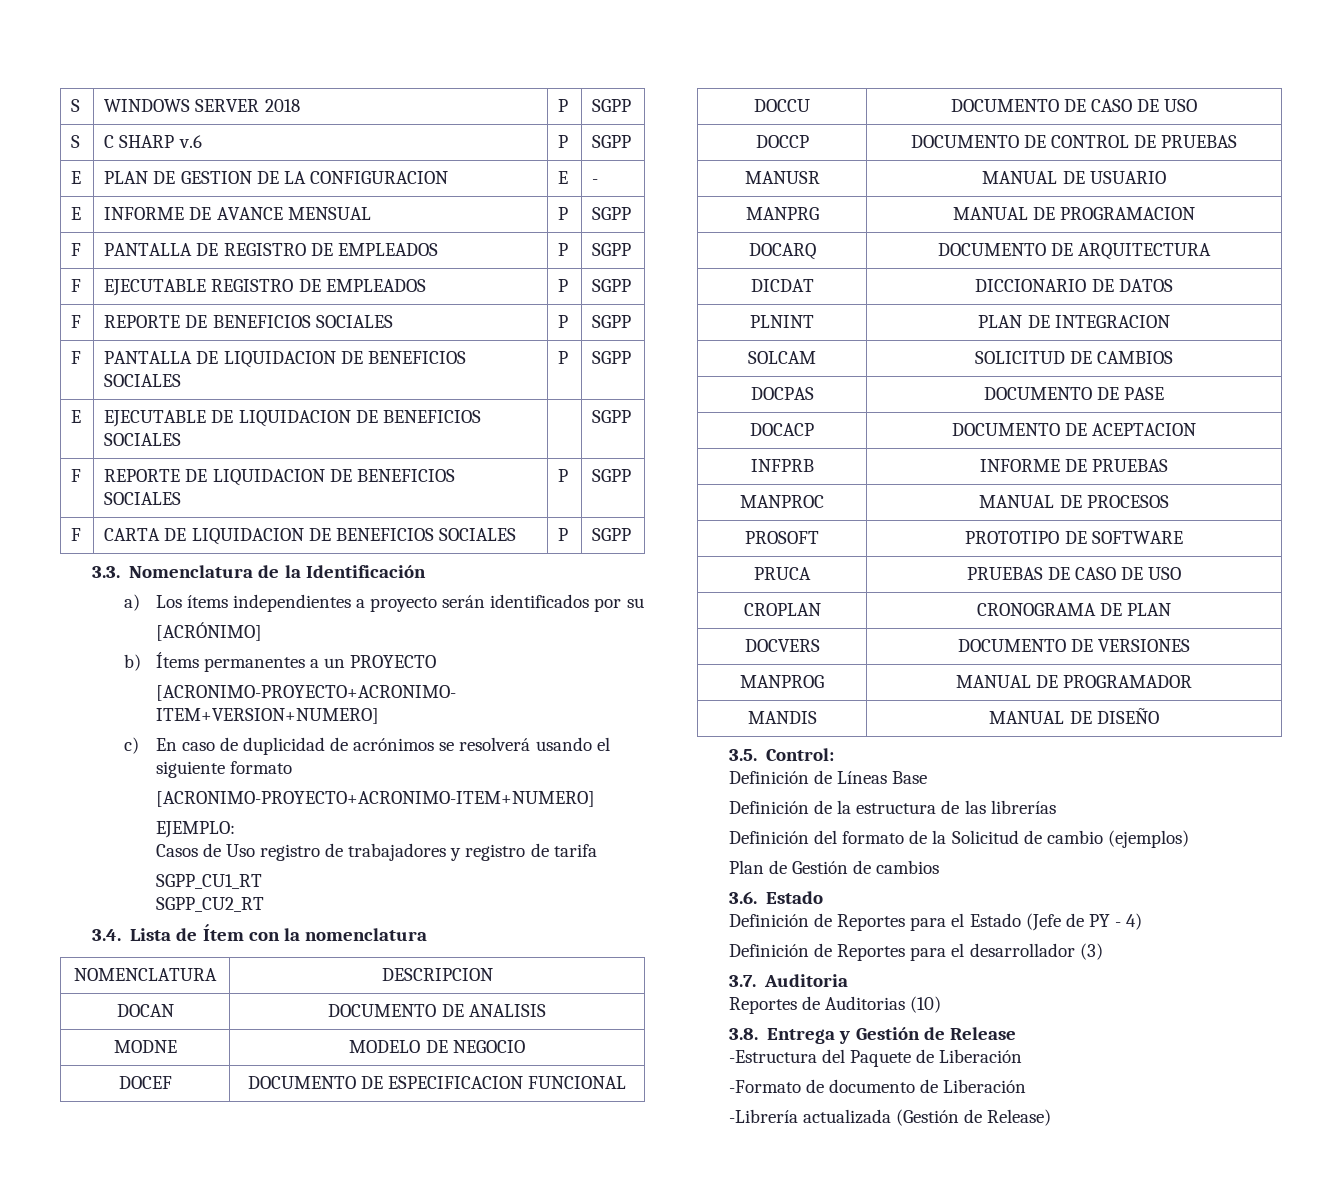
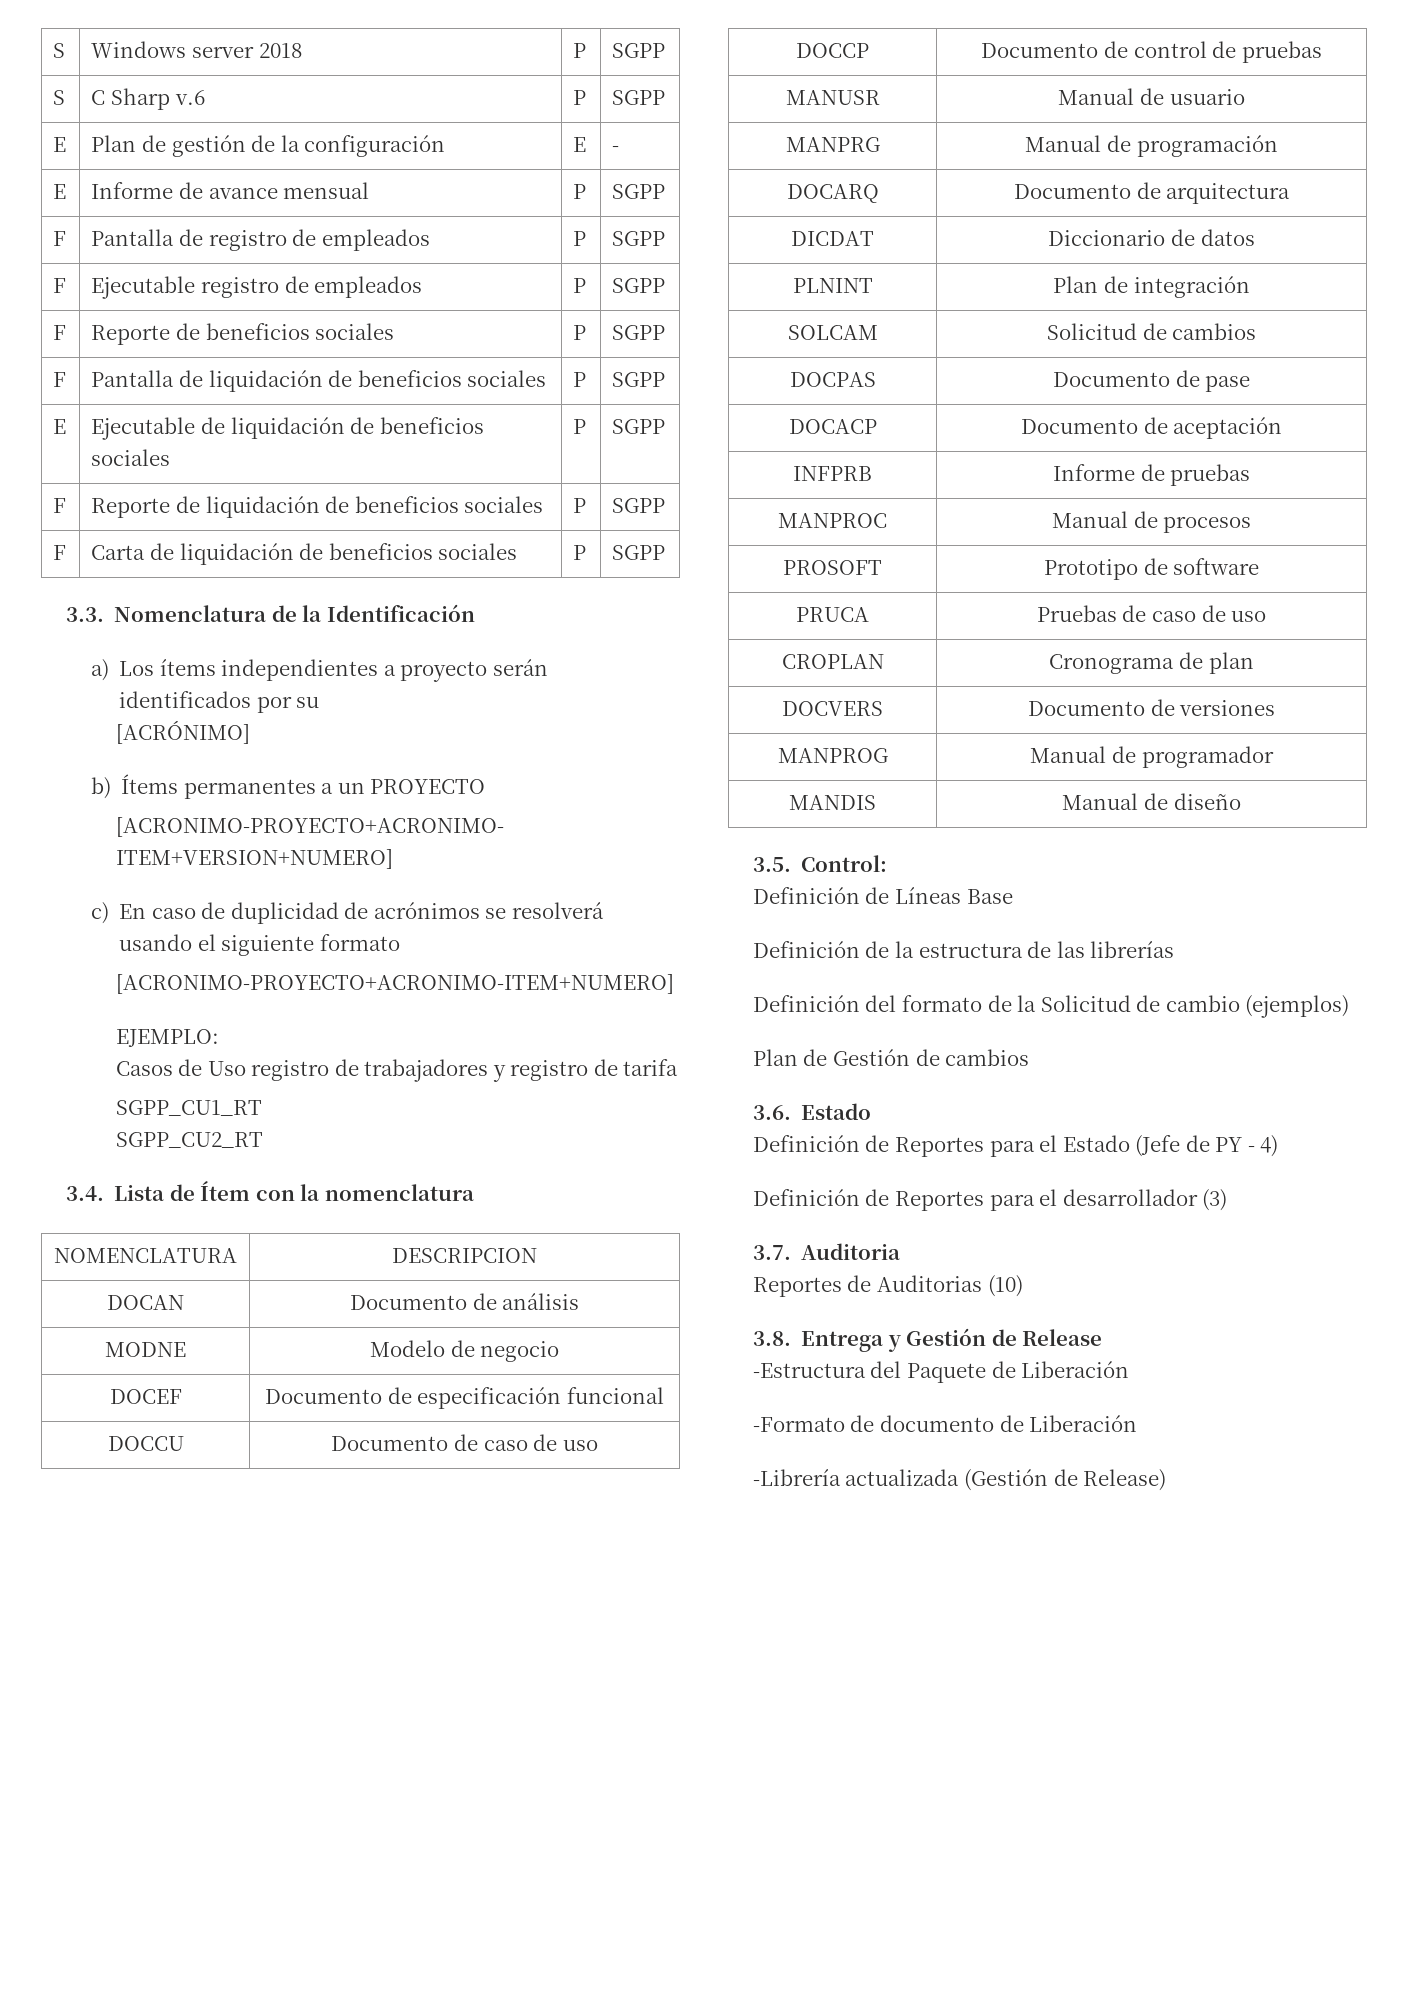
- S | WINDOWS SERVER 2018 | P | SGPP
+ S | Windows server 2018 | P | SGPP
- S | C SHARP v.6 | P | SGPP
+ S | C Sharp v.6 | P | SGPP
- E | PLAN DE GESTION DE LA CONFIGURACION | E | -
+ E | Plan de gestión de la configuración | E | -
- E | INFORME DE AVANCE MENSUAL | P | SGPP
- F | PANTALLA DE REGISTRO DE EMPLEADOS | P | SGPP
- F | EJECUTABLE REGISTRO DE EMPLEADOS | P | SGPP
- F | REPORTE DE BENEFICIOS SOCIALES | P | SGPP
- F | PANTALLA DE LIQUIDACION DE BENEFICIOS SOCIALES | P | SGPP
- E | EJECUTABLE DE LIQUIDACION DE BENEFICIOS SOCIALES | | SGPP
- F | REPORTE DE LIQUIDACION DE BENEFICIOS SOCIALES | P | SGPP
- F | CARTA DE LIQUIDACION DE BENEFICIOS SOCIALES | P | SGPP
+ E | Informe de avance mensual | P | SGPP
+ F | Pantalla de registro de empleados | P | SGPP
+ F | Ejecutable registro de empleados | P | SGPP
+ F | Reporte de beneficios sociales | P | SGPP
+ F | Pantalla de liquidación de beneficios sociales | P | SGPP
+ E | Ejecutable de liquidación de beneficios sociales | P | SGPP
+ F | Reporte de liquidación de beneficios sociales | P | SGPP
+ F | Carta de liquidación de beneficios sociales | P | SGPP
- DOCAN | DOCUMENTO DE ANALISIS
- MODNE | MODELO DE NEGOCIO
- DOCEF | DOCUMENTO DE ESPECIFICACION FUNCIONAL
- DOCCU | DOCUMENTO DE CASO DE USO
- DOCCP | DOCUMENTO DE CONTROL DE PRUEBAS
- MANUSR | MANUAL DE USUARIO
- MANPRG | MANUAL DE PROGRAMACION
- DOCARQ | DOCUMENTO DE ARQUITECTURA
- DICDAT | DICCIONARIO DE DATOS
- PLNINT | PLAN DE INTEGRACION
- SOLCAM | SOLICITUD DE CAMBIOS
- DOCPAS | DOCUMENTO DE PASE
- DOCACP | DOCUMENTO DE ACEPTACION
- INFPRB | INFORME DE PRUEBAS
- MANPROC | MANUAL DE PROCESOS
- PROSOFT | PROTOTIPO DE SOFTWARE
- PRUCA | PRUEBAS DE CASO DE USO
- CROPLAN | CRONOGRAMA DE PLAN
- DOCVERS | DOCUMENTO DE VERSIONES
- MANPROG | MANUAL DE PROGRAMADOR
- MANDIS | MANUAL DE DISEÑO
+ DOCAN | Documento de análisis
+ MODNE | Modelo de negocio
+ DOCEF | Documento de especificación funcional
+ DOCCU | Documento de caso de uso
+ DOCCP | Documento de control de pruebas
+ MANUSR | Manual de usuario
+ MANPRG | Manual de programación
+ DOCARQ | Documento de arquitectura
+ DICDAT | Diccionario de datos
+ PLNINT | Plan de integración
+ SOLCAM | Solicitud de cambios
+ DOCPAS | Documento de pase
+ DOCACP | Documento de aceptación
+ INFPRB | Informe de pruebas
+ MANPROC | Manual de procesos
+ PROSOFT | Prototipo de software
+ PRUCA | Pruebas de caso de uso
+ CROPLAN | Cronograma de plan
+ DOCVERS | Documento de versiones
+ MANPROG | Manual de programador
+ MANDIS | Manual de diseño

